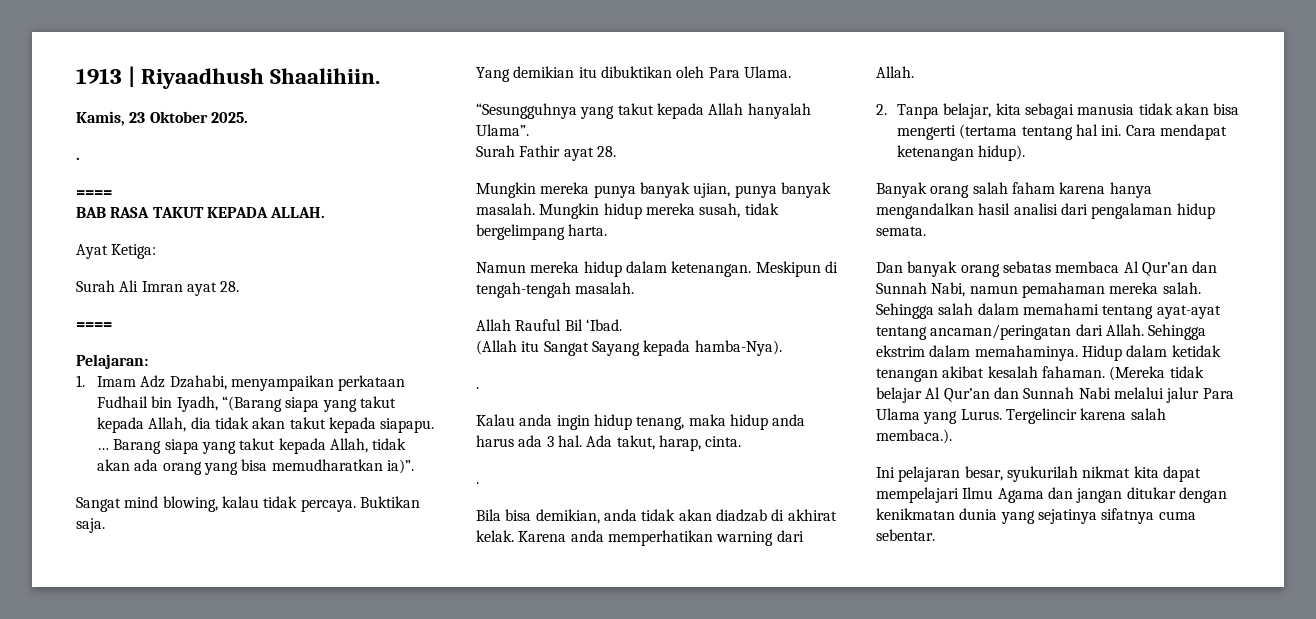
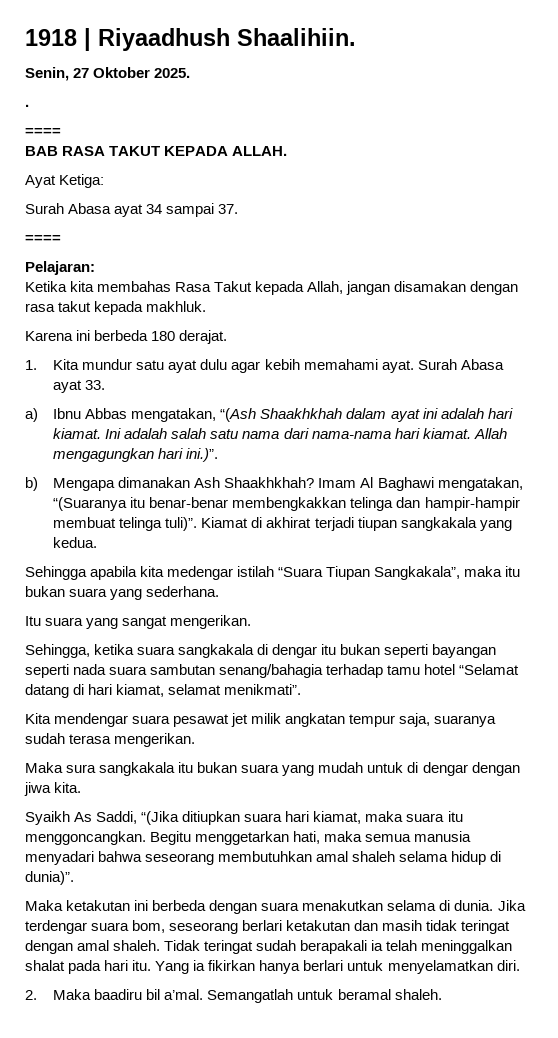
- 1913 | Riyaadhush Shaalihiin.
+ 1918 | Riyaadhush Shaalihiin.
- Kamis, 23 Oktober 2025.
+ Senin, 27 Oktober 2025.
- Surah Ali Imran ayat 28.
+ Surah Abasa ayat 34 sampai 37.
  ====
  Pelajaran:
- 1. Imam Adz Dzahabi, menyampaikan perkataan Fudhail bin Iyadh, “(Barang siapa yang takut kepada Allah, dia tidak akan takut kepada siapapu. … Barang siapa yang takut kepada Allah, tidak akan ada orang yang bisa memudharatkan ia)”.
- Sangat mind blowing, kalau tidak percaya. Buktikan saja.
- Yang demikian itu dibuktikan oleh Para Ulama.
- “Sesungguhnya yang takut kepada Allah hanyalah Ulama”.
- Surah Fathir ayat 28.
- Mungkin mereka punya banyak ujian, punya banyak masalah. Mungkin hidup mereka susah, tidak bergelimpang harta.
- Namun mereka hidup dalam ketenangan. Meskipun di tengah-tengah masalah.
- Allah Rauful Bil ‘Ibad.
- (Allah itu Sangat Sayang kepada hamba-Nya).
- .
- Kalau anda ingin hidup tenang, maka hidup anda harus ada 3 hal. Ada takut, harap, cinta.
- .
- Bila bisa demikian, anda tidak akan diadzab di akhirat kelak. Karena anda memperhatikan warning dari Allah.
- 2. Tanpa belajar, kita sebagai manusia tidak akan bisa mengerti (tertama tentang hal ini. Cara mendapat ketenangan hidup).
- Banyak orang salah faham karena hanya mengandalkan hasil analisi dari pengalaman hidup semata.
- Dan banyak orang sebatas membaca Al Qur’an dan Sunnah Nabi, namun pemahaman mereka salah. Sehingga salah dalam memahami tentang ayat-ayat tentang ancaman/peringatan dari Allah. Sehingga ekstrim dalam memahaminya. Hidup dalam ketidak tenangan akibat kesalah fahaman. (Mereka tidak belajar Al Qur’an dan Sunnah Nabi melalui jalur Para Ulama yang Lurus. Tergelincir karena salah membaca.).
- Ini pelajaran besar, syukurilah nikmat kita dapat mempelajari Ilmu Agama dan jangan ditukar dengan kenikmatan dunia yang sejatinya sifatnya cuma sebentar.
+ Ketika kita membahas Rasa Takut kepada Allah, jangan disamakan dengan rasa takut kepada makhluk.
+ Karena ini berbeda 180 derajat.
+ 1. Kita mundur satu ayat dulu agar kebih memahami ayat. Surah Abasa ayat 33.
+ a) Ibnu Abbas mengatakan, “(Ash Shaakhkhah dalam ayat ini adalah hari kiamat. Ini adalah salah satu nama dari nama-nama hari kiamat. Allah mengagungkan hari ini.)”.
+ b) Mengapa dimanakan Ash Shaakhkhah? Imam Al Baghawi mengatakan, “(Suaranya itu benar-benar membengkakkan telinga dan hampir-hampir membuat telinga tuli)”. Kiamat di akhirat terjadi tiupan sangkakala yang kedua.
+ Sehingga apabila kita medengar istilah “Suara Tiupan Sangkakala”, maka itu bukan suara yang sederhana.
+ Itu suara yang sangat mengerikan.
+ Sehingga, ketika suara sangkakala di dengar itu bukan seperti bayangan seperti nada suara sambutan senang/bahagia terhadap tamu hotel “Selamat datang di hari kiamat, selamat menikmati”.
+ Kita mendengar suara pesawat jet milik angkatan tempur saja, suaranya sudah terasa mengerikan.
+ Maka sura sangkakala itu bukan suara yang mudah untuk di dengar dengan jiwa kita.
+ Syaikh As Saddi, “(Jika ditiupkan suara hari kiamat, maka suara itu menggoncangkan. Begitu menggetarkan hati, maka semua manusia menyadari bahwa seseorang membutuhkan amal shaleh selama hidup di dunia)”.
+ Maka ketakutan ini berbeda dengan suara menakutkan selama di dunia. Jika terdengar suara bom, seseorang berlari ketakutan dan masih tidak teringat dengan amal shaleh. Tidak teringat sudah berapakali ia telah meninggalkan shalat pada hari itu. Yang ia fikirkan hanya berlari untuk menyelamatkan diri.
+ 2. Maka baadiru bil a’mal. Semangatlah untuk beramal shaleh.

